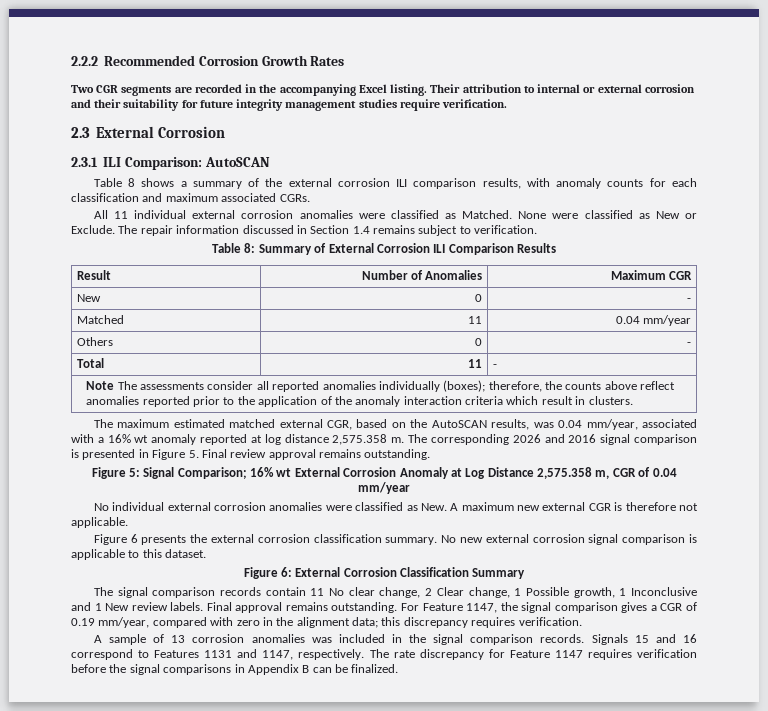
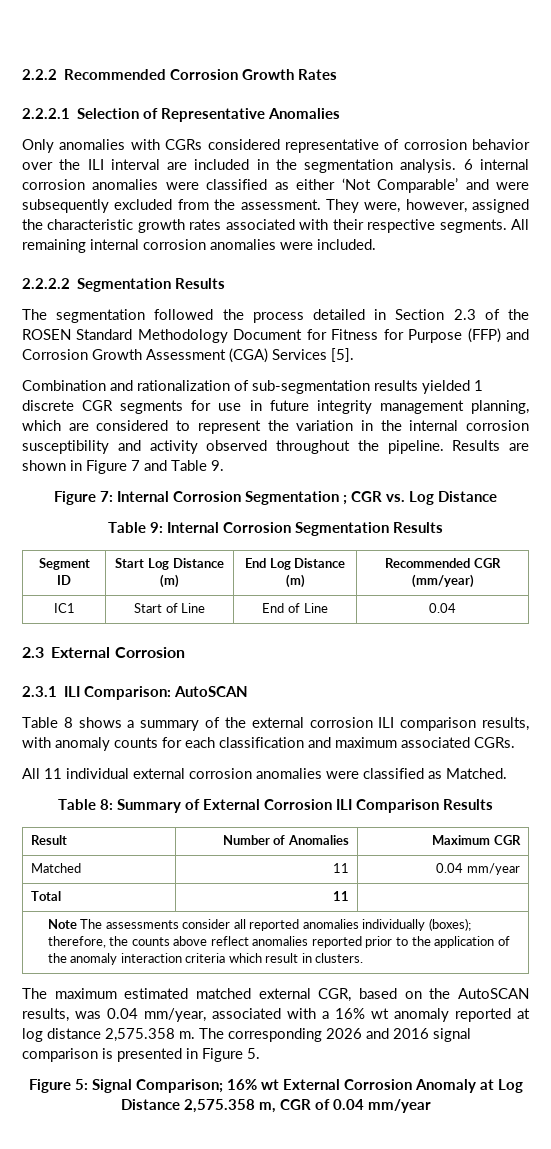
- Two CGR segments are recorded in the accompanying Excel listing. Their attribution to internal or external corrosion and their suitability for future integrity management studies require verification.
+ 2.2.2.1 Selection of Representative Anomalies
+ Only anomalies with CGRs considered representative of corrosion behavior over the ILI interval are included in the segmentation analysis. 6 internal corrosion anomalies were classified as either ‘Not Comparable’ and were subsequently excluded from the assessment. They were, however, assigned the characteristic growth rates associated with their respective segments. All remaining internal corrosion anomalies were included.
+ 2.2.2.2 Segmentation Results
+ The segmentation followed the process detailed in Section 2.3 of the ROSEN Standard Methodology Document for Fitness for Purpose (FFP) and Corrosion Growth Assessment (CGA) Services [5].
+ Combination and rationalization of sub-segmentation results yielded 1 discrete CGR segments for use in future integrity management planning, which are considered to represent the variation in the internal corrosion susceptibility and activity observed throughout the pipeline. Results are shown in Figure 7 and Table 9.
+ Figure 7: Internal Corrosion Segmentation ; CGR vs. Log Distance
+ Table 9: Internal Corrosion Segmentation Results
+ Segment ID | Start Log Distance (m) | End Log Distance (m) | Recommended CGR (mm/year)
+ IC1 | Start of Line | End of Line | 0.04
- None were classified as New or Exclude. The repair information discussed in Section 1.4 remains subject to verification.
- New | 0 | -
- Others | 0 | -
- Total | 11 | -
+ Total | 11 |
- The corresponding 2026 and 2016 signal comparison is presented in Figure 5. Final review approval remains outstanding.
+ The corresponding 2026 and 2016 signal comparison is presented in Figure 5.
- No individual external corrosion anomalies were classified as New. A maximum new external CGR is therefore not applicable.
- Figure 6 presents the external corrosion classification summary. No new external corrosion signal comparison is applicable to this dataset.
- Figure 6: External Corrosion Classification Summary
- The signal comparison records contain 11 No clear change, 2 Clear change, 1 Possible growth, 1 Inconclusive and 1 New review labels. Final approval remains outstanding. For Feature 1147, the signal comparison gives a CGR of 0.19 mm/year, compared with zero in the alignment data; this discrepancy requires verification.
- A sample of 13 corrosion anomalies was included in the signal comparison records. Signals 15 and 16 correspond to Features 1131 and 1147, respectively. The rate discrepancy for Feature 1147 requires verification before the signal comparisons in Appendix B can be finalized.

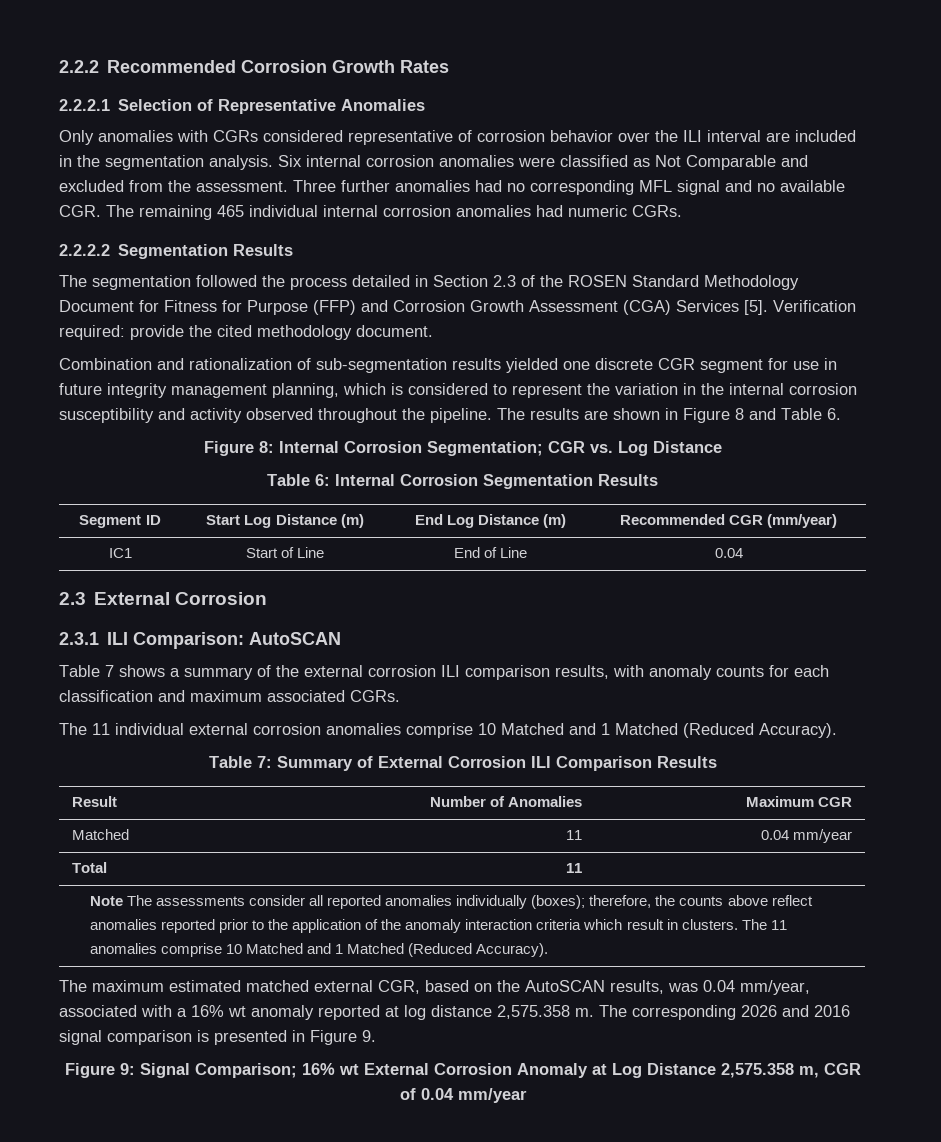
- 6 internal corrosion anomalies were classified as either ‘Not Comparable’ and were subsequently excluded from the assessment. They were, however, assigned the characteristic growth rates associated with their respective segments. All remaining internal corrosion anomalies were included.
+ Six internal corrosion anomalies were classified as Not Comparable and excluded from the assessment. Three further anomalies had no corresponding MFL signal and no available CGR. The remaining 465 individual internal corrosion anomalies had numeric CGRs.
+ Verification required: provide the cited methodology document.
- Combination and rationalization of sub-segmentation results yielded 1 discrete CGR segments for use in future integrity management planning, which are considered to represent the variation in the internal corrosion susceptibility and activity observed throughout the pipeline.
+ Combination and rationalization of sub-segmentation results yielded one discrete CGR segment for use in future integrity management planning, which is considered to represent the variation in the internal corrosion susceptibility and activity observed throughout the pipeline.
- Results are shown in Figure 7 and Table 9.
- Figure 7: Internal Corrosion Segmentation ; CGR vs. Log Distance
+ The results are shown in Figure 8 and Table 6.
+ Figure 8: Internal Corrosion Segmentation; CGR vs. Log Distance
- Table 9: Internal Corrosion Segmentation Results
+ Table 6: Internal Corrosion Segmentation Results
- Table 8 shows a summary of the external corrosion ILI comparison results, with anomaly counts for each classification and maximum associated CGRs.
+ Table 7 shows a summary of the external corrosion ILI comparison results, with anomaly counts for each classification and maximum associated CGRs.
- All 11 individual external corrosion anomalies were classified as Matched.
- Table 8: Summary of External Corrosion ILI Comparison Results
+ The 11 individual external corrosion anomalies comprise 10 Matched and 1 Matched (Reduced Accuracy).
+ Table 7: Summary of External Corrosion ILI Comparison Results
- Note The assessments consider all reported anomalies individually (boxes); therefore, the counts above reflect anomalies reported prior to the application of the anomaly interaction criteria which result in clusters.
+ Note The assessments consider all reported anomalies individually (boxes); therefore, the counts above reflect anomalies reported prior to the application of the anomaly interaction criteria which result in clusters. The 11 anomalies comprise 10 Matched and 1 Matched (Reduced Accuracy).
- The corresponding 2026 and 2016 signal comparison is presented in Figure 5.
- Figure 5: Signal Comparison; 16% wt External Corrosion Anomaly at Log Distance 2,575.358 m, CGR of 0.04 mm/year
+ The corresponding 2026 and 2016 signal comparison is presented in Figure 9.
+ Figure 9: Signal Comparison; 16% wt External Corrosion Anomaly at Log Distance 2,575.358 m, CGR of 0.04 mm/year

